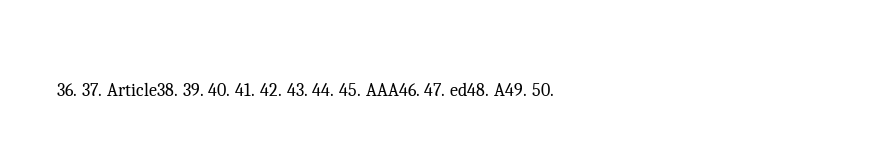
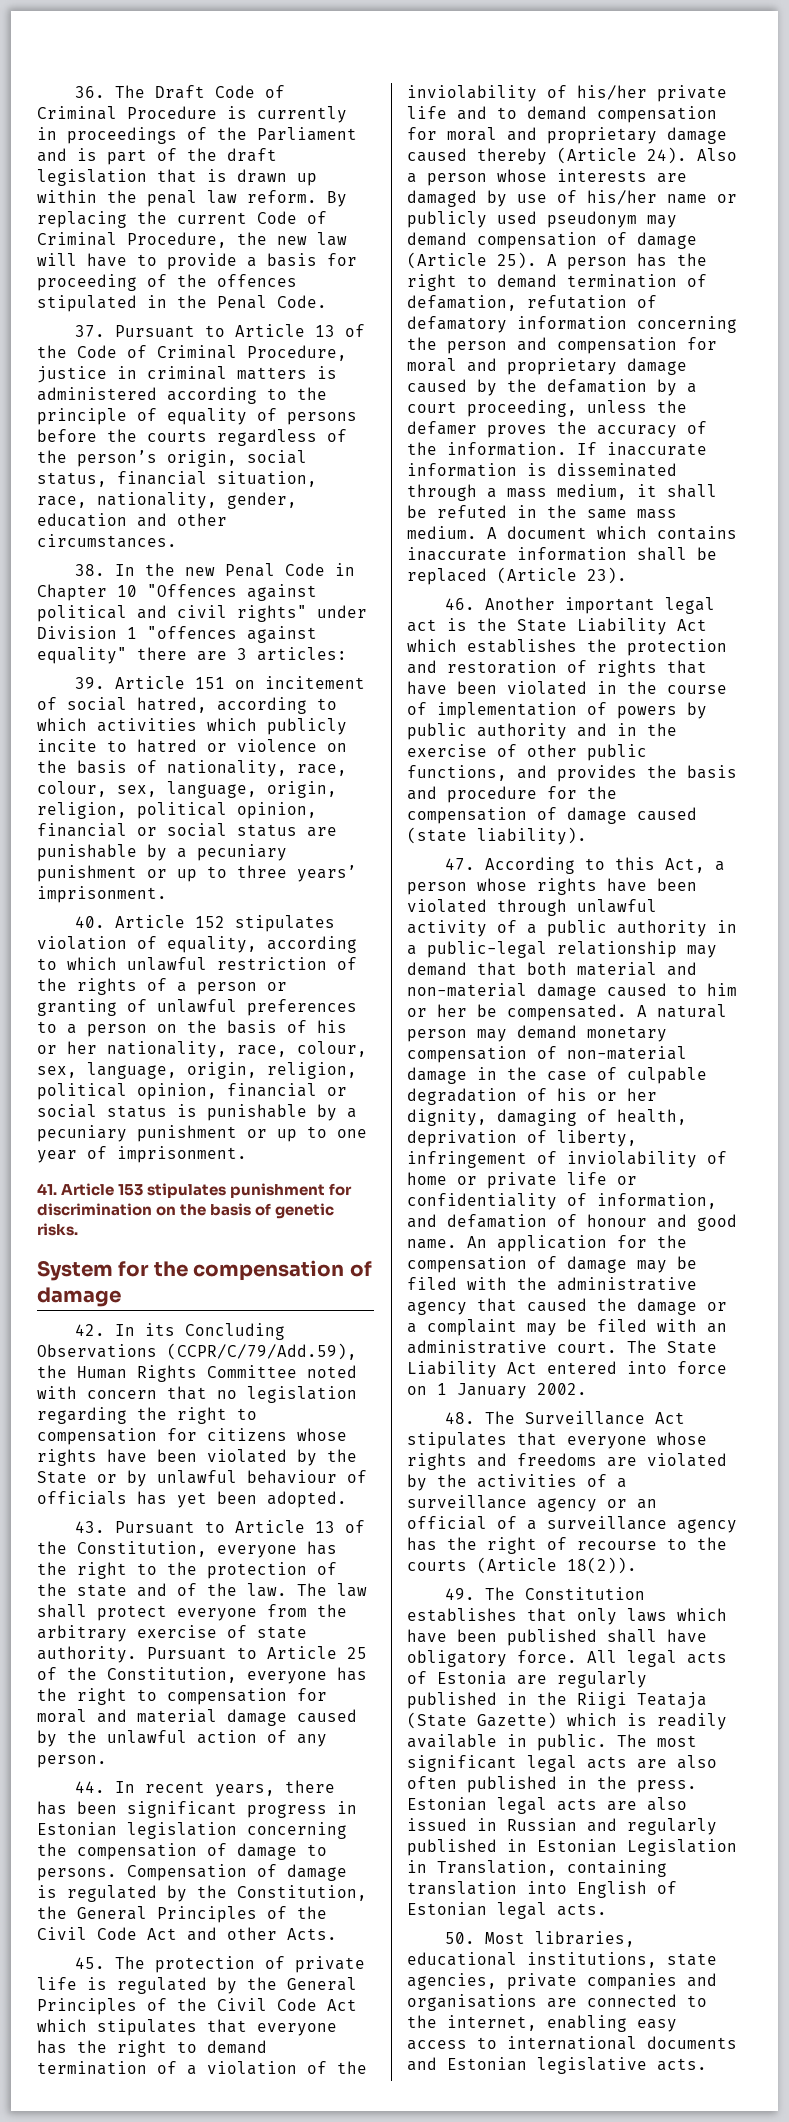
- 36. 37. Article38. 39. 40. 41. 42. 43. 44. 45. AAA46. 47. ed48. A49. 50.
+ 36. The Draft Code of Criminal Procedure is currently in proceedings of the Parliament and is part of the draft legislation that is drawn up within the penal law reform. By replacing the current Code of Criminal Procedure, the new law will have to provide a basis for proceeding of the offences stipulated in the Penal Code.
+ 37. Pursuant to Article 13 of the Code of Criminal Procedure, justice in criminal matters is administered according to the principle of equality of persons before the courts regardless of the person’s origin, social status, financial situation, race, nationality, gender, education and other circumstances.
+ 38. In the new Penal Code in Chapter 10 "Offences against political and civil rights" under Division 1 "offences against equality" there are 3 articles:
+ 39. Article 151 on incitement of social hatred, according to which activities which publicly incite to hatred or violence on the basis of nationality, race, colour, sex, language, origin, religion, political opinion, financial or social status are punishable by a pecuniary punishment or up to three years’ imprisonment.
+ 40. Article 152 stipulates violation of equality, according to which unlawful restriction of the rights of a person or granting of unlawful preferences to a person on the basis of his or her nationality, race, colour, sex, language, origin, religion, political opinion, financial or social status is punishable by a pecuniary punishment or up to one year of imprisonment.
+ 41. Article 153 stipulates punishment for discrimination on the basis of genetic risks.
+ System for the compensation of damage
+ 42. In its Concluding Observations (CCPR/C/79/Add.59), the Human Rights Committee noted with concern that no legislation regarding the right to compensation for citizens whose rights have been violated by the State or by unlawful behaviour of officials has yet been adopted.
+ 43. Pursuant to Article 13 of the Constitution, everyone has the right to the protection of the state and of the law. The law shall protect everyone from the arbitrary exercise of state authority. Pursuant to Article 25 of the Constitution, everyone has the right to compensation for moral and material damage caused by the unlawful action of any person.
+ 44. In recent years, there has been significant progress in Estonian legislation concerning the compensation of damage to persons. Compensation of damage is regulated by the Constitution, the General Principles of the Civil Code Act and other Acts.
+ 45. The protection of private life is regulated by the General Principles of the Civil Code Act which stipulates that everyone has the right to demand termination of a violation of the inviolability of his/her private life and to demand compensation for moral and proprietary damage caused thereby (Article 24). Also a person whose interests are damaged by use of his/her name or publicly used pseudonym may demand compensation of damage (Article 25). A person has the right to demand termination of defamation, refutation of defamatory information concerning the person and compensation for moral and proprietary damage caused by the defamation by a court proceeding, unless the defamer proves the accuracy of the information. If inaccurate information is disseminated through a mass medium, it shall be refuted in the same mass medium. A document which contains inaccurate information shall be replaced (Article 23).
+ 46. Another important legal act is the State Liability Act which establishes the protection and restoration of rights that have been violated in the course of implementation of powers by public authority and in the exercise of other public functions, and provides the basis and procedure for the compensation of damage caused (state liability).
+ 47. According to this Act, a person whose rights have been violated through unlawful activity of a public authority in a public-legal relationship may demand that both material and non-material damage caused to him or her be compensated. A natural person may demand monetary compensation of non-material damage in the case of culpable degradation of his or her dignity, damaging of health, deprivation of liberty, infringement of inviolability of home or private life or confidentiality of information, and defamation of honour and good name. An application for the compensation of damage may be filed with the administrative agency that caused the damage or a complaint may be filed with an administrative court. The State Liability Act entered into force on 1 January 2002.
+ 48. The Surveillance Act stipulates that everyone whose rights and freedoms are violated by the activities of a surveillance agency or an official of a surveillance agency has the right of recourse to the courts (Article 18(2)).
+ 49. The Constitution establishes that only laws which have been published shall have obligatory force. All legal acts of Estonia are regularly published in the Riigi Teataja (State Gazette) which is readily available in public. The most significant legal acts are also often published in the press. Estonian legal acts are also issued in Russian and regularly published in Estonian Legislation in Translation, containing translation into English of Estonian legal acts.
+ 50. Most libraries, educational institutions, state agencies, private companies and organisations are connected to the internet, enabling easy access to international documents and Estonian legislative acts.

